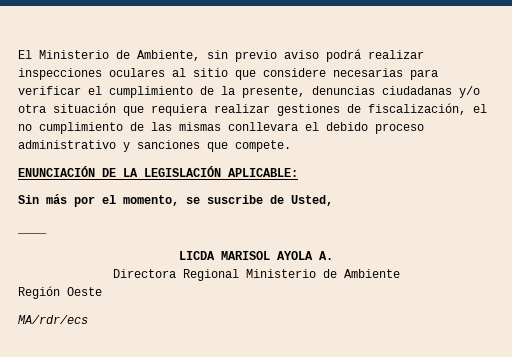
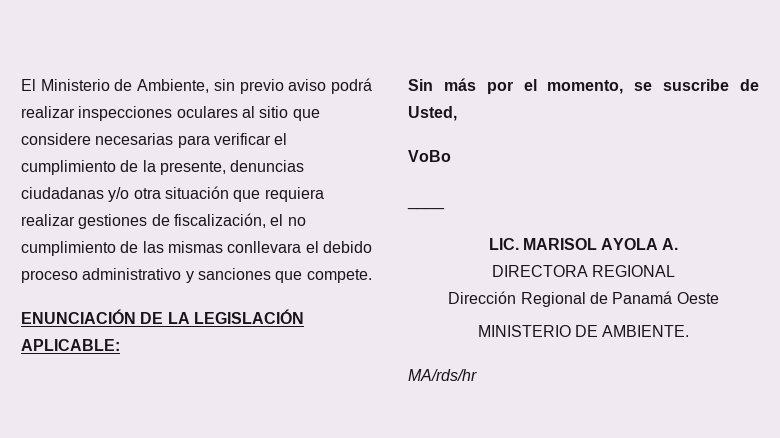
+ VoBo
- LICDA MARISOL AYOLA A.
+ LIC. MARISOL AYOLA A.
- Directora Regional Ministerio de Ambiente
- Región Oeste
- MA/rdr/ecs
+ DIRECTORA REGIONAL
+ Dirección Regional de Panamá Oeste
+ MINISTERIO DE AMBIENTE.
+ MA/rds/hr

